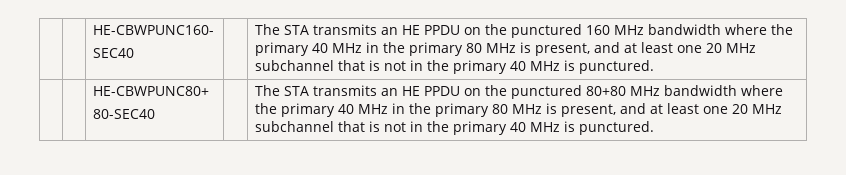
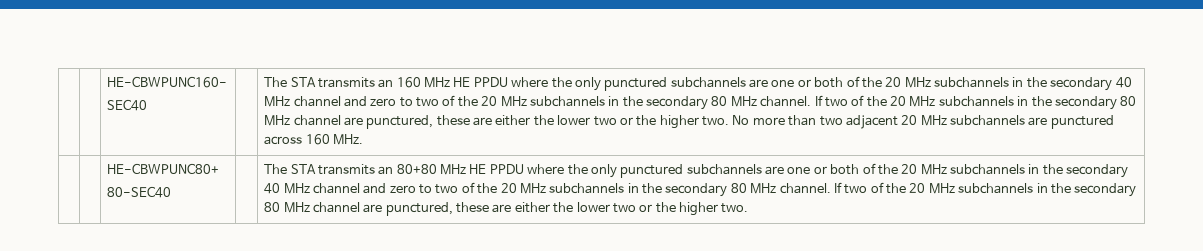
- The STA transmits an HE PPDU on the punctured 160 MHz bandwidth where the primary 40 MHz in the primary 80 MHz is present, and at least one 20 MHz subchannel that is not in the primary 40 MHz is punctured.
+ The STA transmits an 160 MHz HE PPDU where the only punctured subchannels are one or both of the 20 MHz subchannels in the secondary 40 MHz channel and zero to two of the 20 MHz subchannels in the secondary 80 MHz channel. If two of the 20 MHz subchannels in the secondary 80 MHz channel are punctured, these are either the lower two or the higher two. No more than two adjacent 20 MHz subchannels are punctured across 160 MHz.
- The STA transmits an HE PPDU on the punctured 80+80 MHz bandwidth where the primary 40 MHz in the primary 80 MHz is present, and at least one 20 MHz subchannel that is not in the primary 40 MHz is punctured.
+ The STA transmits an 80+80 MHz HE PPDU where the only punctured subchannels are one or both of the 20 MHz subchannels in the secondary 40 MHz channel and zero to two of the 20 MHz subchannels in the secondary 80 MHz channel. If two of the 20 MHz subchannels in the secondary 80 MHz channel are punctured, these are either the lower two or the higher two.

